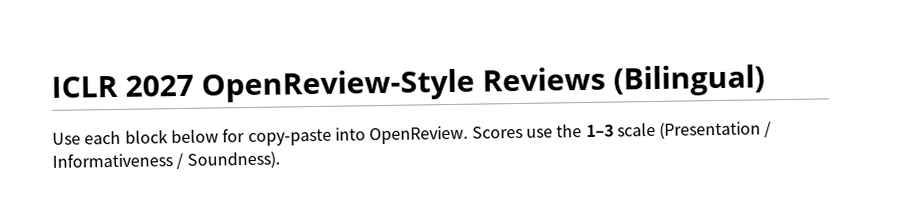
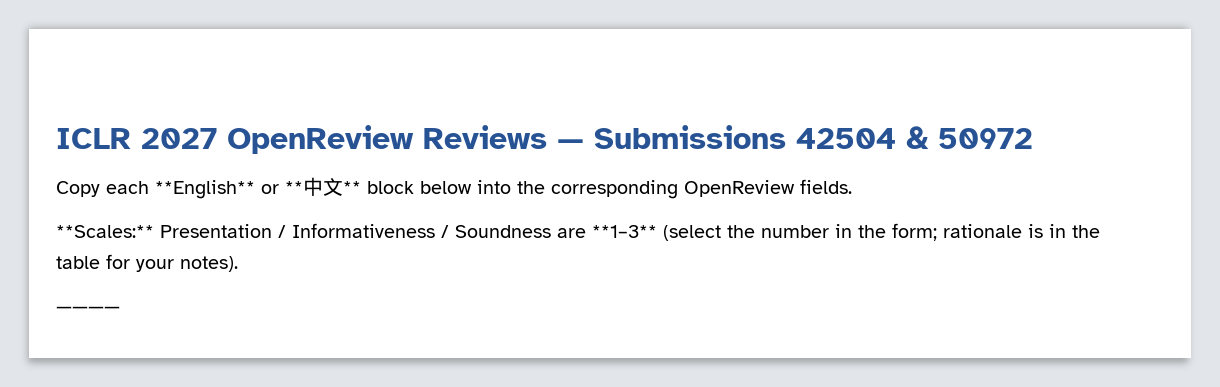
- ICLR 2027 OpenReview-Style Reviews (Bilingual)
- Use each block below for copy-paste into OpenReview. Scores use the 1–3 scale (Presentation / Informativeness / Soundness).
+ ICLR 2027 OpenReview Reviews — Submissions 42504 & 50972
+ Copy each **English** or **中文** block below into the corresponding OpenReview fields.
+ **Scales:** Presentation / Informativeness / Soundness are **1–3** (select the number in the form; rationale is in the table for your notes).
+ ————

